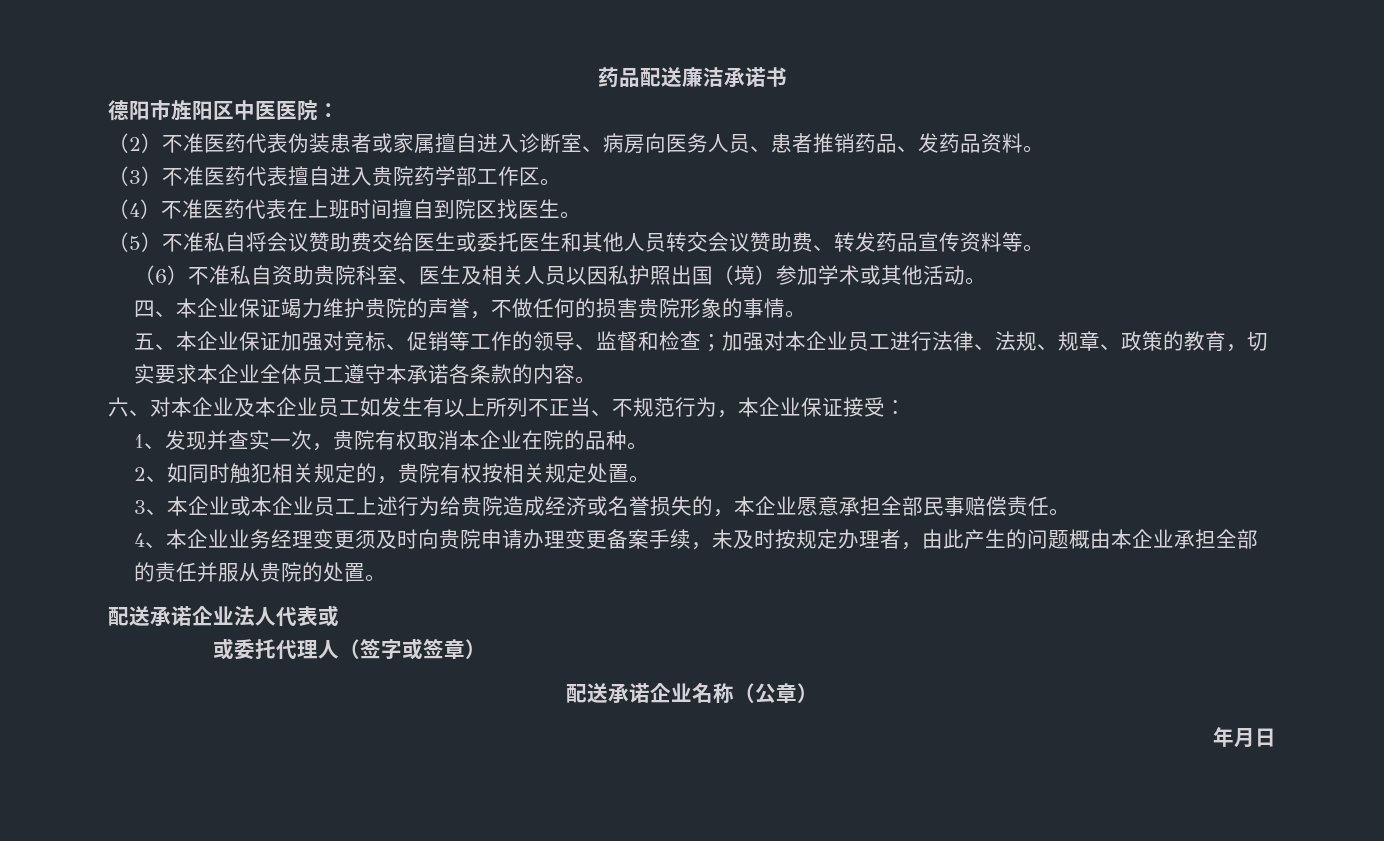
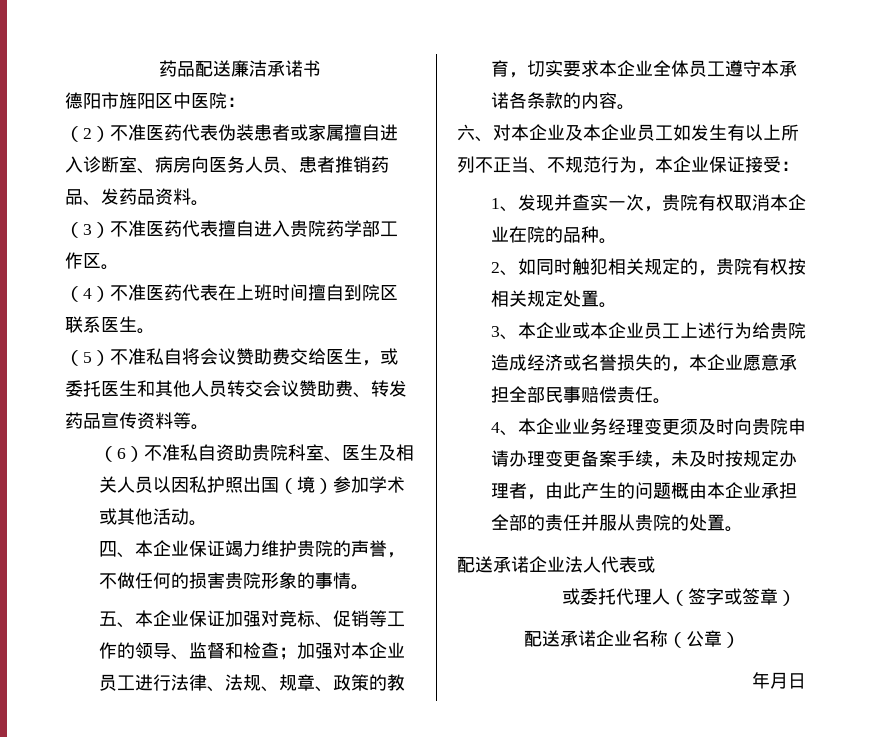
- 德阳市旌阳区中医医院：
+ 德阳市旌阳区中医院：
- （4）不准医药代表在上班时间擅自到院区找医生。
+ （4）不准医药代表在上班时间擅自到院区联系医生。
- （5）不准私自将会议赞助费交给医生或委托医生和其他人员转交会议赞助费、转发药品宣传资料等。
+ （5）不准私自将会议赞助费交给医生，或委托医生和其他人员转交会议赞助费、转发药品宣传资料等。

